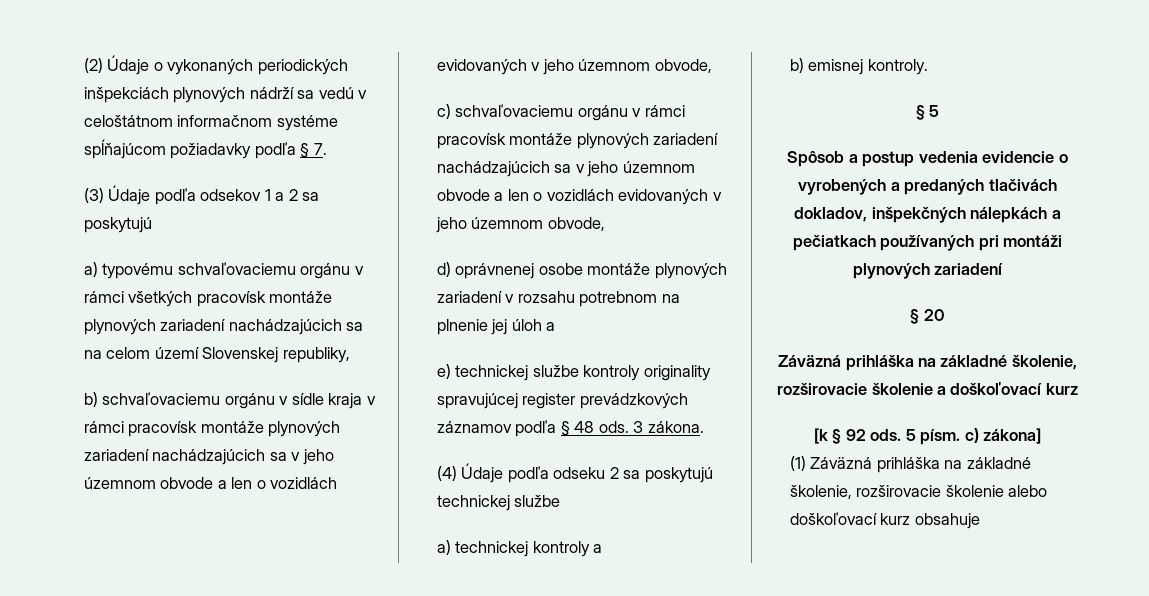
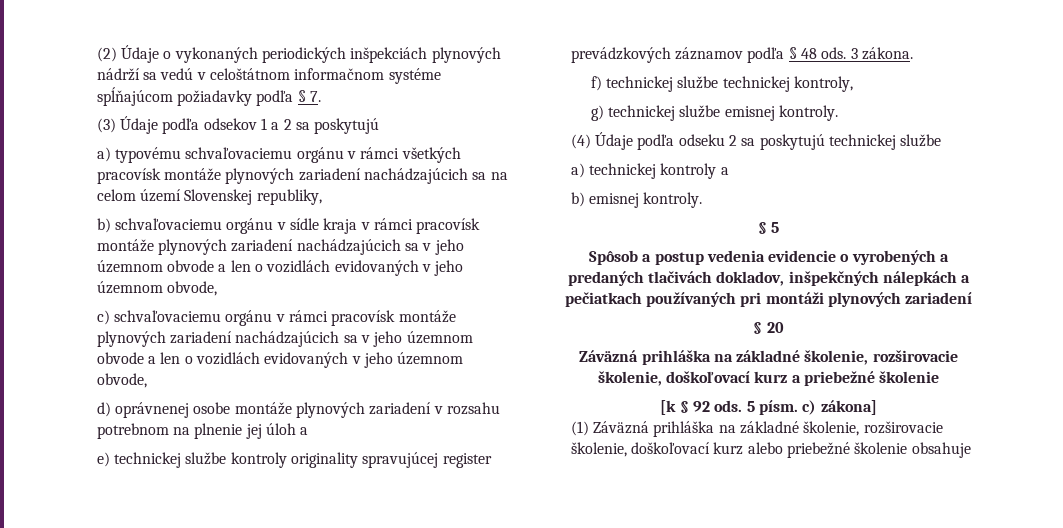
+ f) technickej službe technickej kontroly,
+ g) technickej službe emisnej kontroly.
- Záväzná prihláška na základné školenie, rozširovacie školenie a doškoľovací kurz
+ Záväzná prihláška na základné školenie, rozširovacie školenie, doškoľovací kurz a priebežné školenie
- (1) Záväzná prihláška na základné školenie, rozširovacie školenie alebo doškoľovací kurz obsahuje
+ (1) Záväzná prihláška na základné školenie, rozširovacie školenie, doškoľovací kurz alebo priebežné školenie obsahuje

